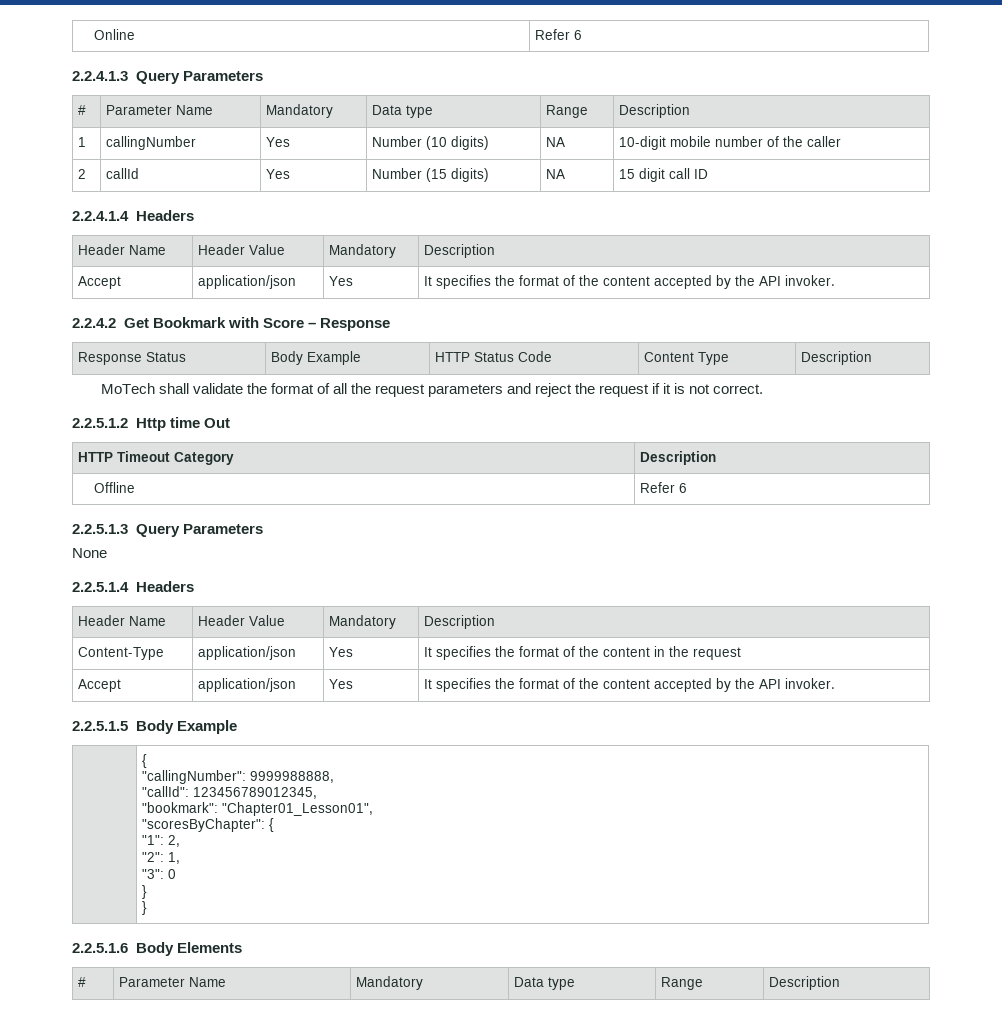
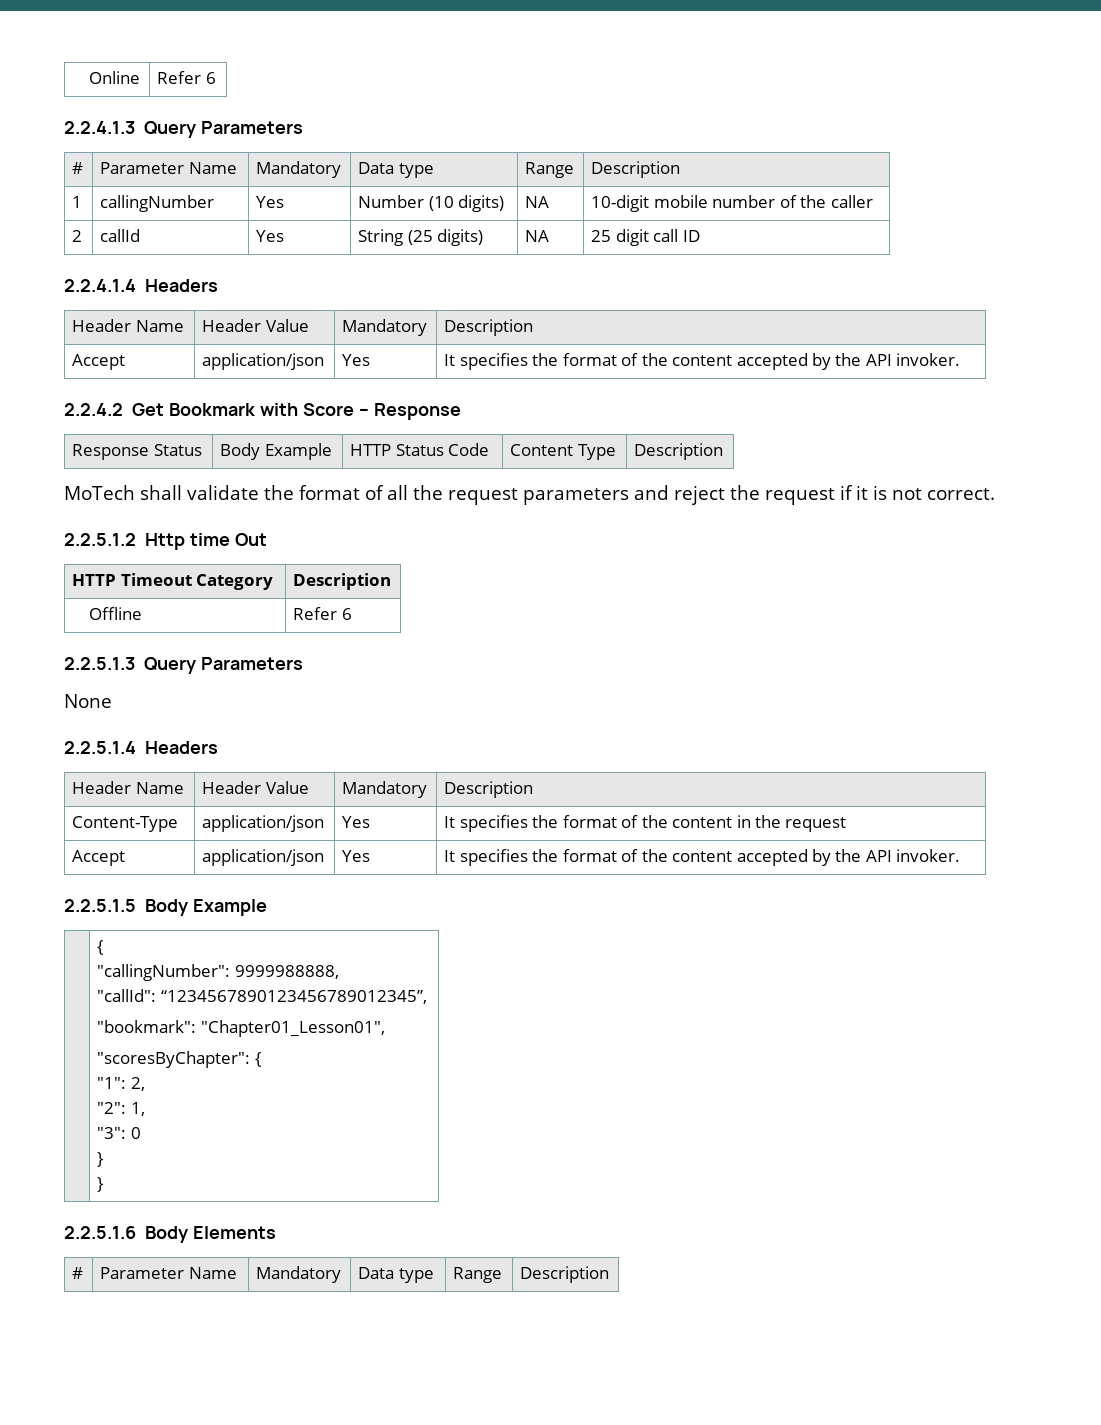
- 2 | callId | Yes | Number (15 digits) | NA | 15 digit call ID
+ 2 | callId | Yes | String (25 digits) | NA | 25 digit call ID
  | {
  "callingNumber": 9999988888,
- "callId": 123456789012345,
+ "callId": “1234567890123456789012345”,

